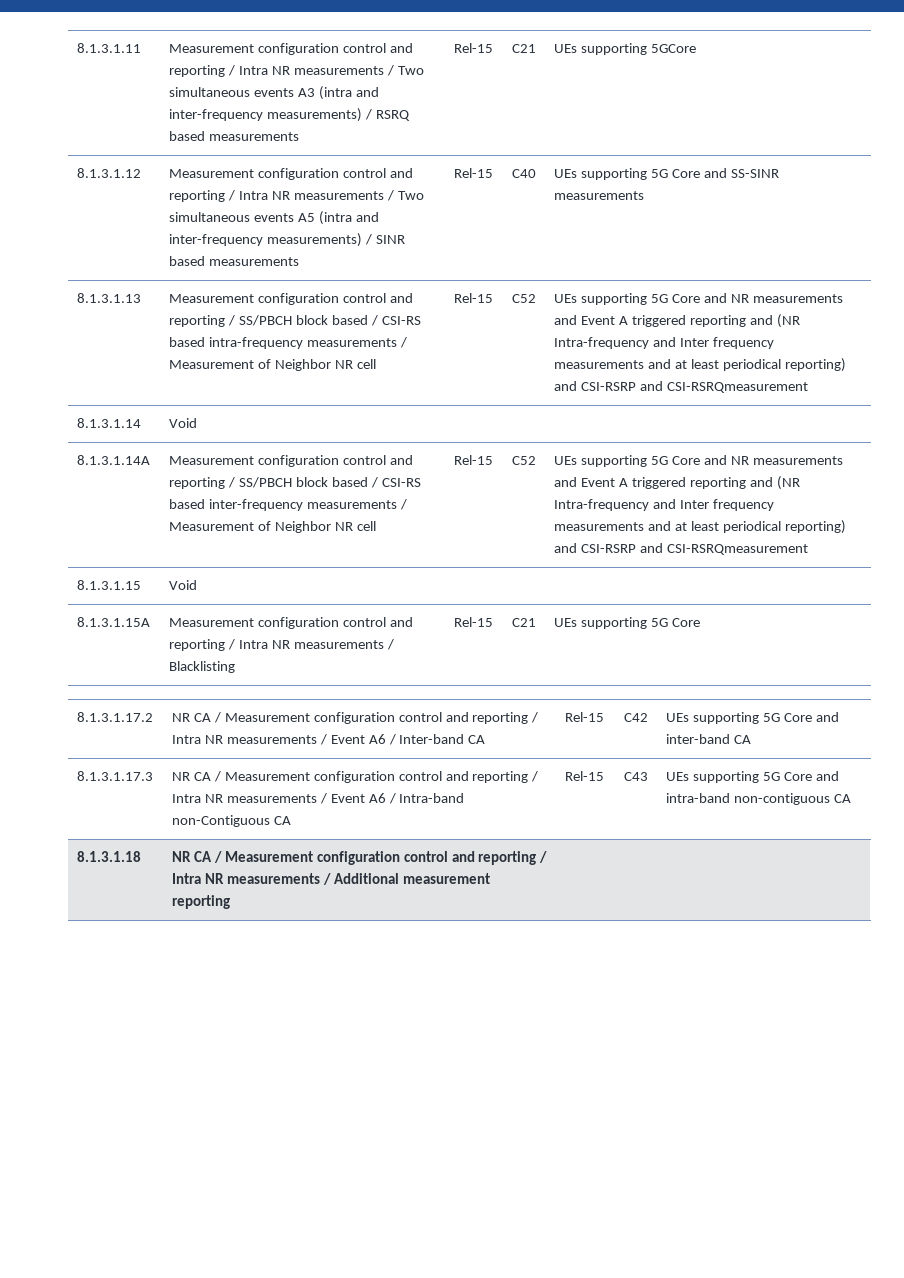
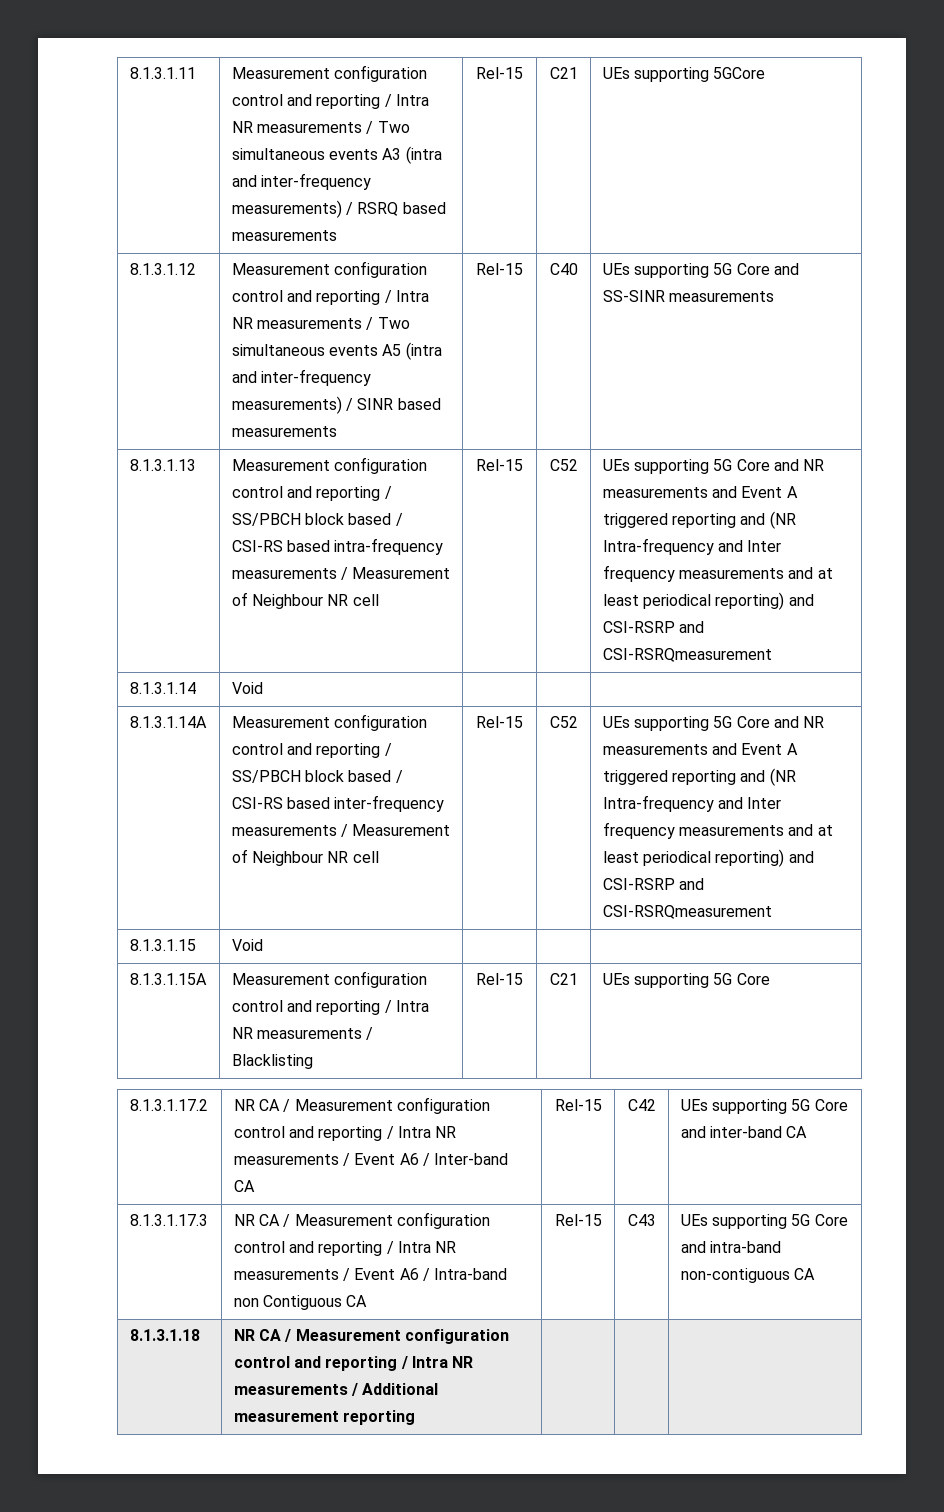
- Measurement configuration control and reporting / SS/PBCH block based / CSI-RS based intra-frequency measurements / Measurement of Neighbor NR cell
+ Measurement configuration control and reporting / SS/PBCH block based / CSI-RS based intra-frequency measurements / Measurement of Neighbour NR cell
- Measurement configuration control and reporting / SS/PBCH block based / CSI-RS based inter-frequency measurements / Measurement of Neighbor NR cell
+ Measurement configuration control and reporting / SS/PBCH block based / CSI-RS based inter-frequency measurements / Measurement of Neighbour NR cell
- 8.1.3.1.17.3 | NR CA / Measurement configuration control and reporting / Intra NR measurements / Event A6 / Intra-band non-Contiguous CA | Rel-15 | C43 | UEs supporting 5G Core and intra-band non-contiguous CA
+ 8.1.3.1.17.3 | NR CA / Measurement configuration control and reporting / Intra NR measurements / Event A6 / Intra-band non Contiguous CA | Rel-15 | C43 | UEs supporting 5G Core and intra-band non-contiguous CA

